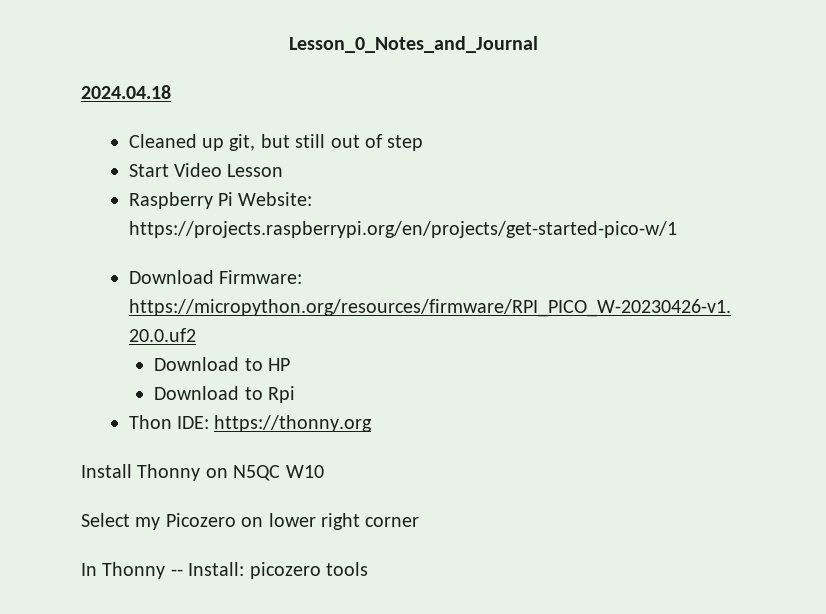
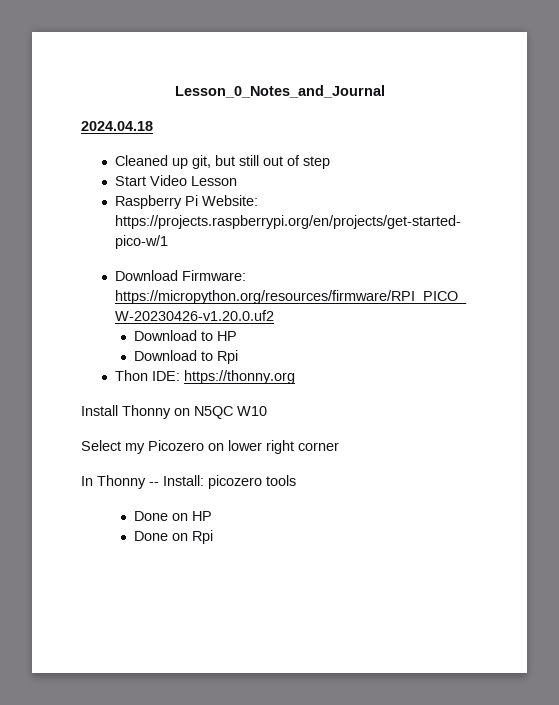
+ Done on HP
+ Done on Rpi

